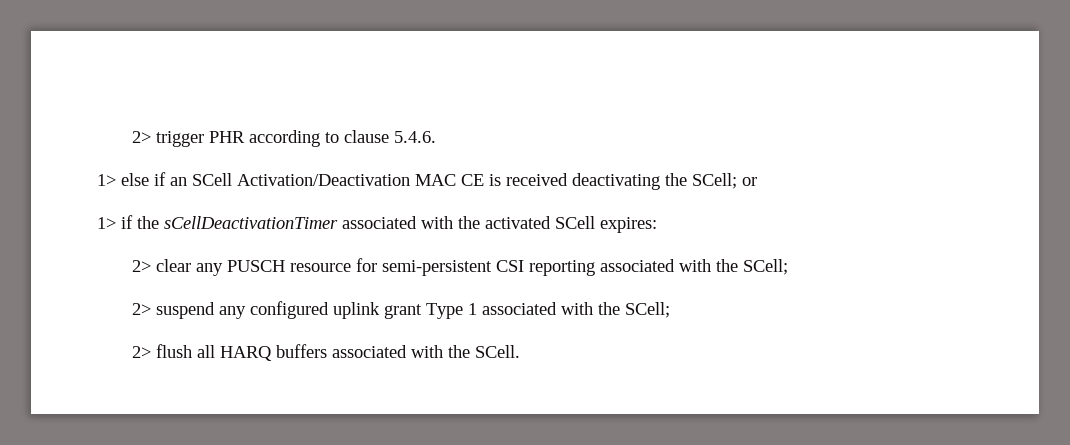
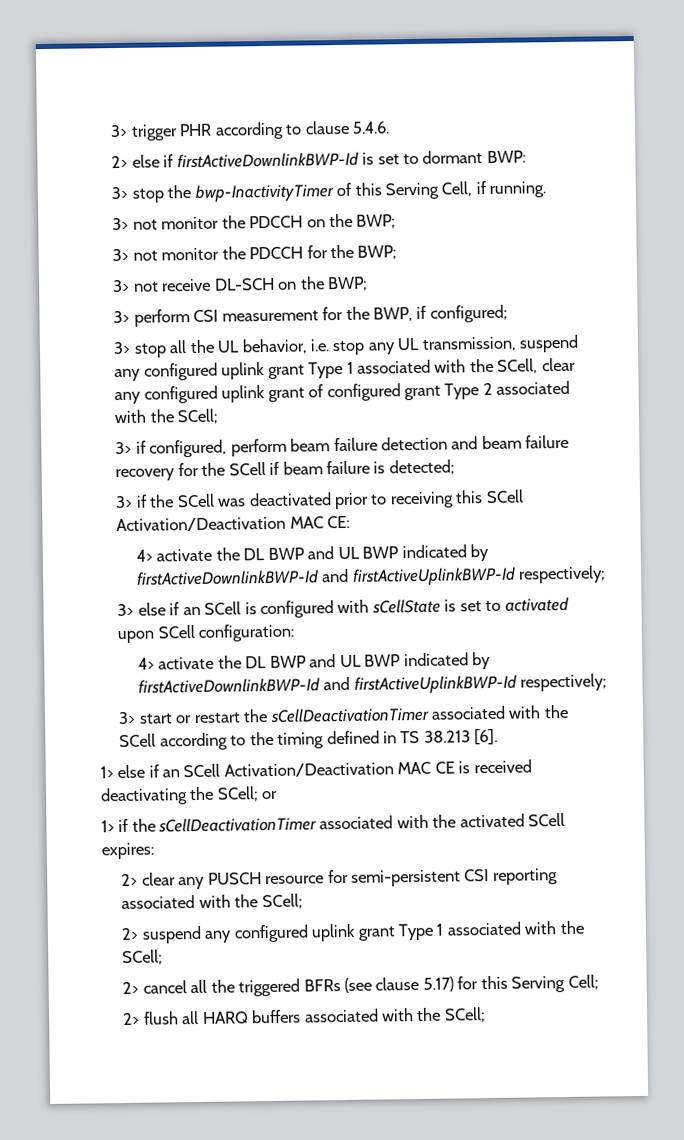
- 2> trigger PHR according to clause 5.4.6.
+ 3> trigger PHR according to clause 5.4.6.
+ 2> else if firstActiveDownlinkBWP-Id is set to dormant BWP:
+ 3> stop the bwp-InactivityTimer of this Serving Cell, if running.
+ 3> not monitor the PDCCH on the BWP;
+ 3> not monitor the PDCCH for the BWP;
+ 3> not receive DL-SCH on the BWP;
+ 3> perform CSI measurement for the BWP, if configured;
+ 3> stop all the UL behavior, i.e. stop any UL transmission, suspend any configured uplink grant Type 1 associated with the SCell, clear any configured uplink grant of configured grant Type 2 associated with the SCell;
+ 3> if configured, perform beam failure detection and beam failure recovery for the SCell if beam failure is detected;
+ 3> if the SCell was deactivated prior to receiving this SCell Activation/Deactivation MAC CE:
+ 4> activate the DL BWP and UL BWP indicated by firstActiveDownlinkBWP-Id and firstActiveUplinkBWP-Id respectively;
+ 3> else if an SCell is configured with sCellState is set to activated upon SCell configuration:
+ 4> activate the DL BWP and UL BWP indicated by firstActiveDownlinkBWP-Id and firstActiveUplinkBWP-Id respectively;
+ 3> start or restart the sCellDeactivationTimer associated with the SCell according to the timing defined in TS 38.213 [6].
+ 2> cancel all the triggered BFRs (see clause 5.17) for this Serving Cell;
- 2> flush all HARQ buffers associated with the SCell.
+ 2> flush all HARQ buffers associated with the SCell;

